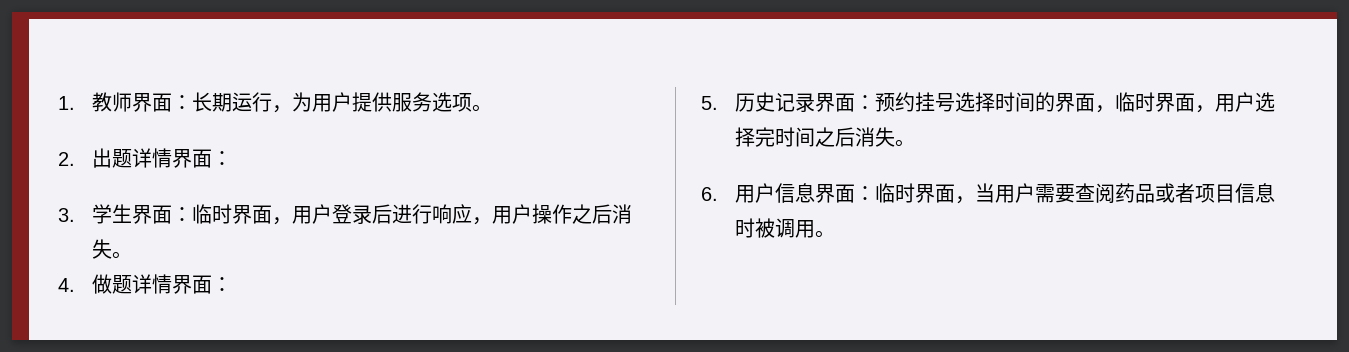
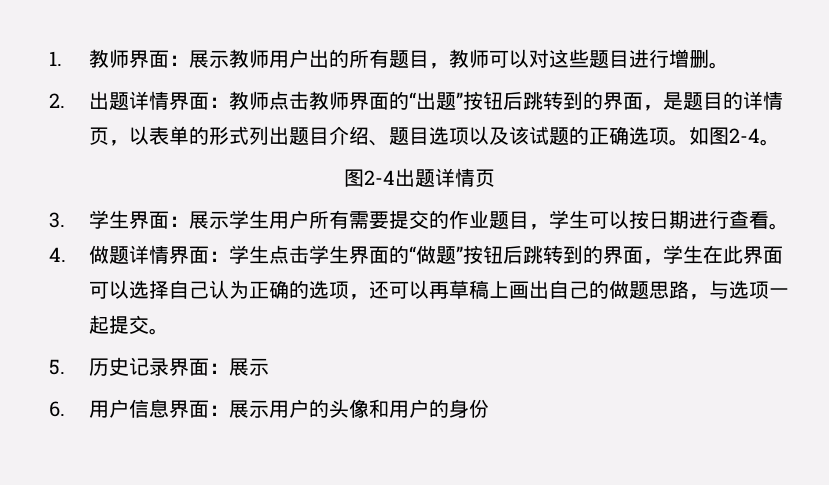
- 1.教师界面：长期运行，为用户提供服务选项。
+ 1.教师界面：展示教师用户出的所有题目，教师可以对这些题目进行增删。
- 2.出题详情界面：
- 3.学生界面：临时界面，用户登录后进行响应，用户操作之后消失。
+ 2.出题详情界面：教师点击教师界面的“出题”按钮后跳转到的界面，是题目的详情页，以表单的形式列出题目介绍、题目选项以及该试题的正确选项。如图2-4。
+ 图2-4出题详情页
+ 3.学生界面：展示学生用户所有需要提交的作业题目，学生可以按日期进行查看。
- 4.做题详情界面：
+ 4.做题详情界面：学生点击学生界面的“做题”按钮后跳转到的界面，学生在此界面可以选择自己认为正确的选项，还可以再草稿上画出自己的做题思路，与选项一起提交。
- 5.历史记录界面：预约挂号选择时间的界面，临时界面，用户选择完时间之后消失。
+ 5.历史记录界面：展示
- 6.用户信息界面：临时界面，当用户需要查阅药品或者项目信息时被调用。
+ 6.用户信息界面：展示用户的头像和用户的身份

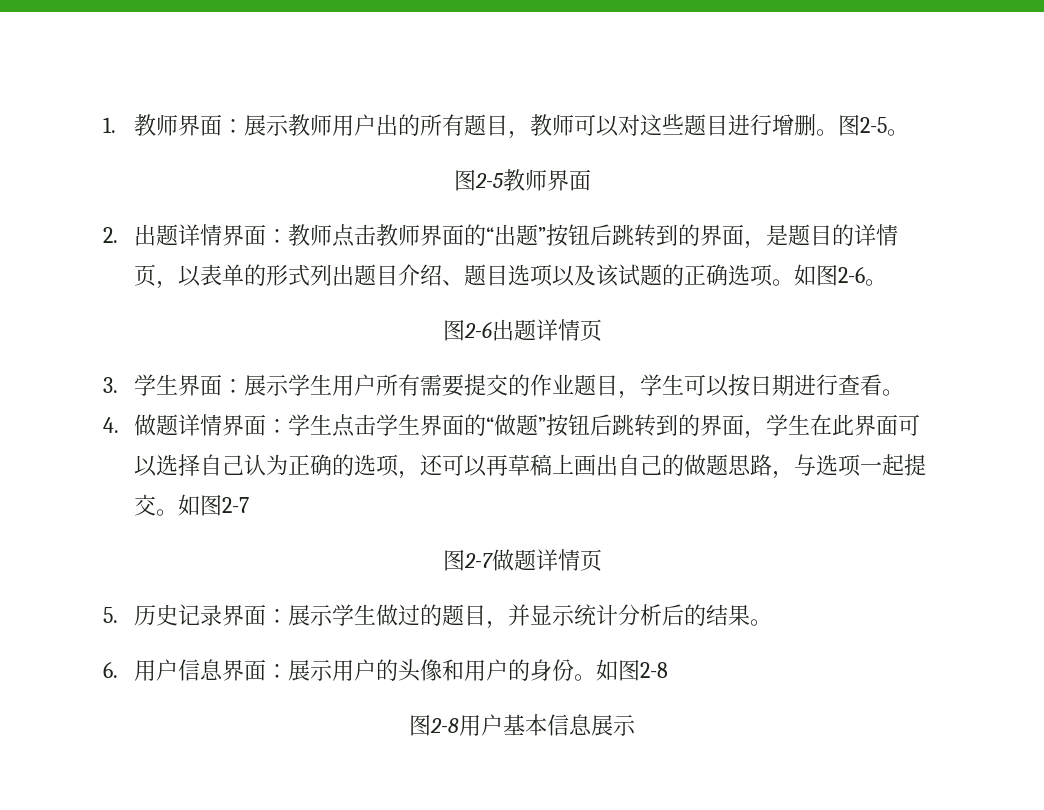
+ 图2-5。
+ 图2-5教师界面
- 如图2-4。
- 图2-4出题详情页
+ 如图2-6。
+ 图2-6出题详情页
+ 如图2-7
+ 图2-7做题详情页
- 5.历史记录界面：展示
+ 5.历史记录界面：展示学生做过的题目，并显示统计分析后的结果。
- 6.用户信息界面：展示用户的头像和用户的身份
+ 6.用户信息界面：展示用户的头像和用户的身份。如图2-8
+ 图2-8用户基本信息展示

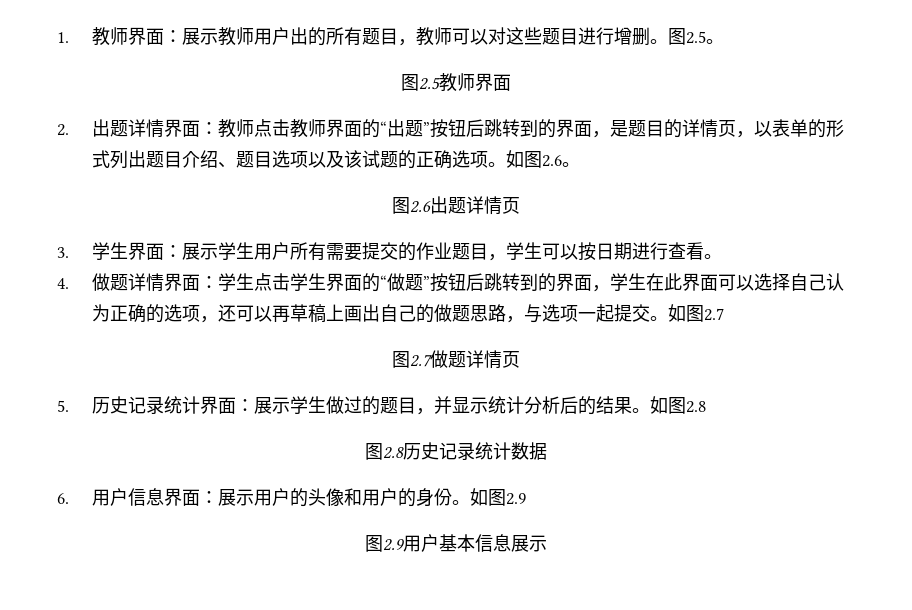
- 图2-5。
- 图2-5教师界面
+ 图2.5。
+ 图2.5教师界面
- 如图2-6。
- 图2-6出题详情页
+ 如图2.6。
+ 图2.6出题详情页
- 如图2-7
- 图2-7做题详情页
+ 如图2.7
+ 图2.7做题详情页
- 5.历史记录界面：展示学生做过的题目，并显示统计分析后的结果。
+ 5.历史记录统计界面：展示学生做过的题目，并显示统计分析后的结果。如图2.8
+ 图2.8历史记录统计数据
- 如图2-8
- 图2-8用户基本信息展示
+ 如图2.9
+ 图2.9用户基本信息展示

